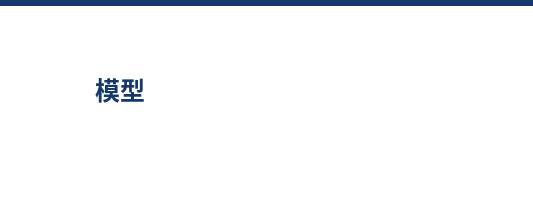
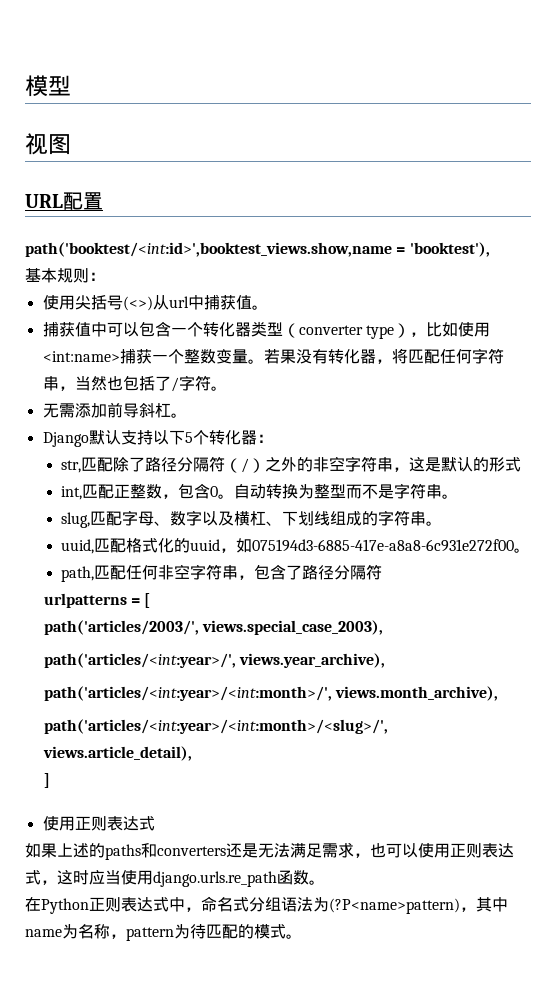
+ 视图
+ URL配置
+ path('booktest/<int:id>',booktest_views.show,name = 'booktest'),
+ 基本规则：
+ 使用尖括号(<>)从url中捕获值。
+ 捕获值中可以包含一个转化器类型（converter type），比如使用<int:name>捕获一个整数变量。若果没有转化器，将匹配任何字符串，当然也包括了/字符。
+ 无需添加前导斜杠。
+ Django默认支持以下5个转化器：
+ str,匹配除了路径分隔符（/）之外的非空字符串，这是默认的形式
+ int,匹配正整数，包含0。自动转换为整型而不是字符串。
+ slug,匹配字母、数字以及横杠、下划线组成的字符串。
+ uuid,匹配格式化的uuid，如075194d3-6885-417e-a8a8-6c931e272f00。
+ path,匹配任何非空字符串，包含了路径分隔符
+ urlpatterns = [
+ path('articles/2003/', views.special_case_2003),
+ path('articles/<int:year>/', views.year_archive),
+ path('articles/<int:year>/<int:month>/', views.month_archive),
+ path('articles/<int:year>/<int:month>/<slug>/', views.article_detail),
+ ]
+ 使用正则表达式
+ 如果上述的paths和converters还是无法满足需求，也可以使用正则表达式，这时应当使用django.urls.re_path函数。
+ 在Python正则表达式中，命名式分组语法为(?P<name>pattern)，其中name为名称，pattern为待匹配的模式。

